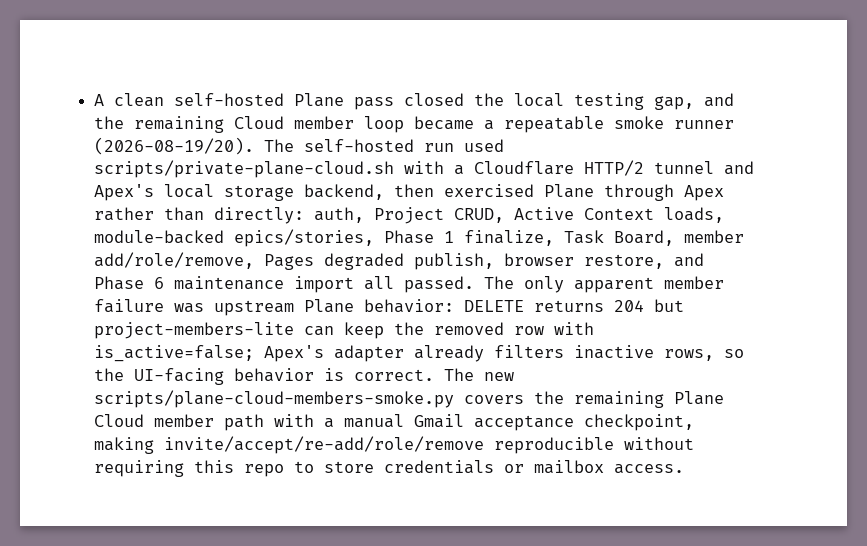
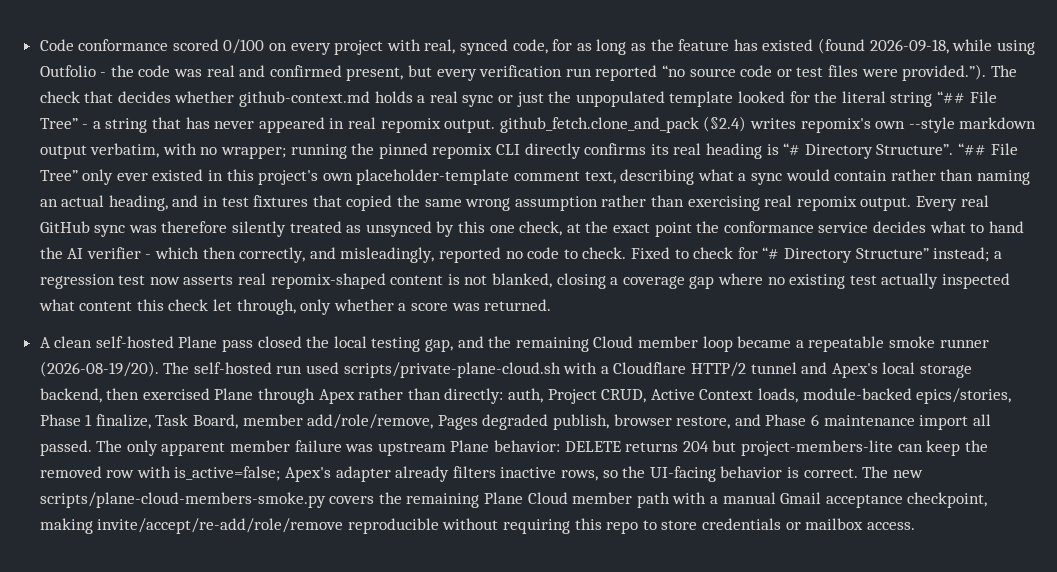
+ Code conformance scored 0/100 on every project with real, synced code, for as long as the feature has existed (found 2026-09-18, while using Outfolio - the code was real and confirmed present, but every verification run reported “no source code or test files were provided.”). The check that decides whether github-context.md holds a real sync or just the unpopulated template looked for the literal string “## File Tree” - a string that has never appeared in real repomix output. github_fetch.clone_and_pack (§2.4) writes repomix's own --style markdown output verbatim, with no wrapper; running the pinned repomix CLI directly confirms its real heading is “# Directory Structure”. “## File Tree” only ever existed in this project's own placeholder-template comment text, describing what a sync would contain rather than naming an actual heading, and in test fixtures that copied the same wrong assumption rather than exercising real repomix output. Every real GitHub sync was therefore silently treated as unsynced by this one check, at the exact point the conformance service decides what to hand the AI verifier - which then correctly, and misleadingly, reported no code to check. Fixed to check for “# Directory Structure” instead; a regression test now asserts real repomix-shaped content is not blanked, closing a coverage gap where no existing test actually inspected what content this check let through, only whether a score was returned.

